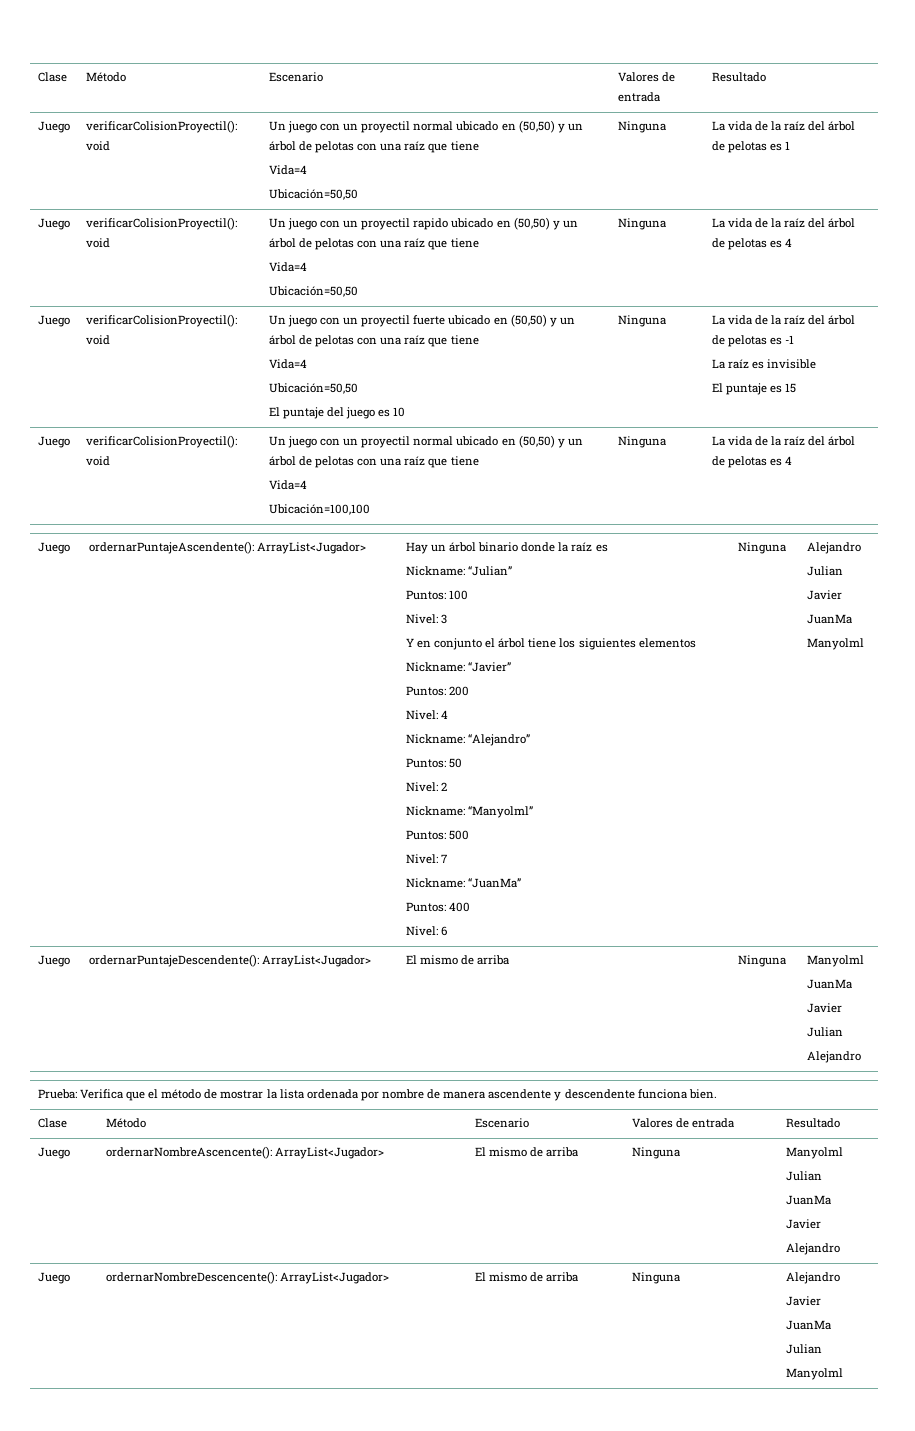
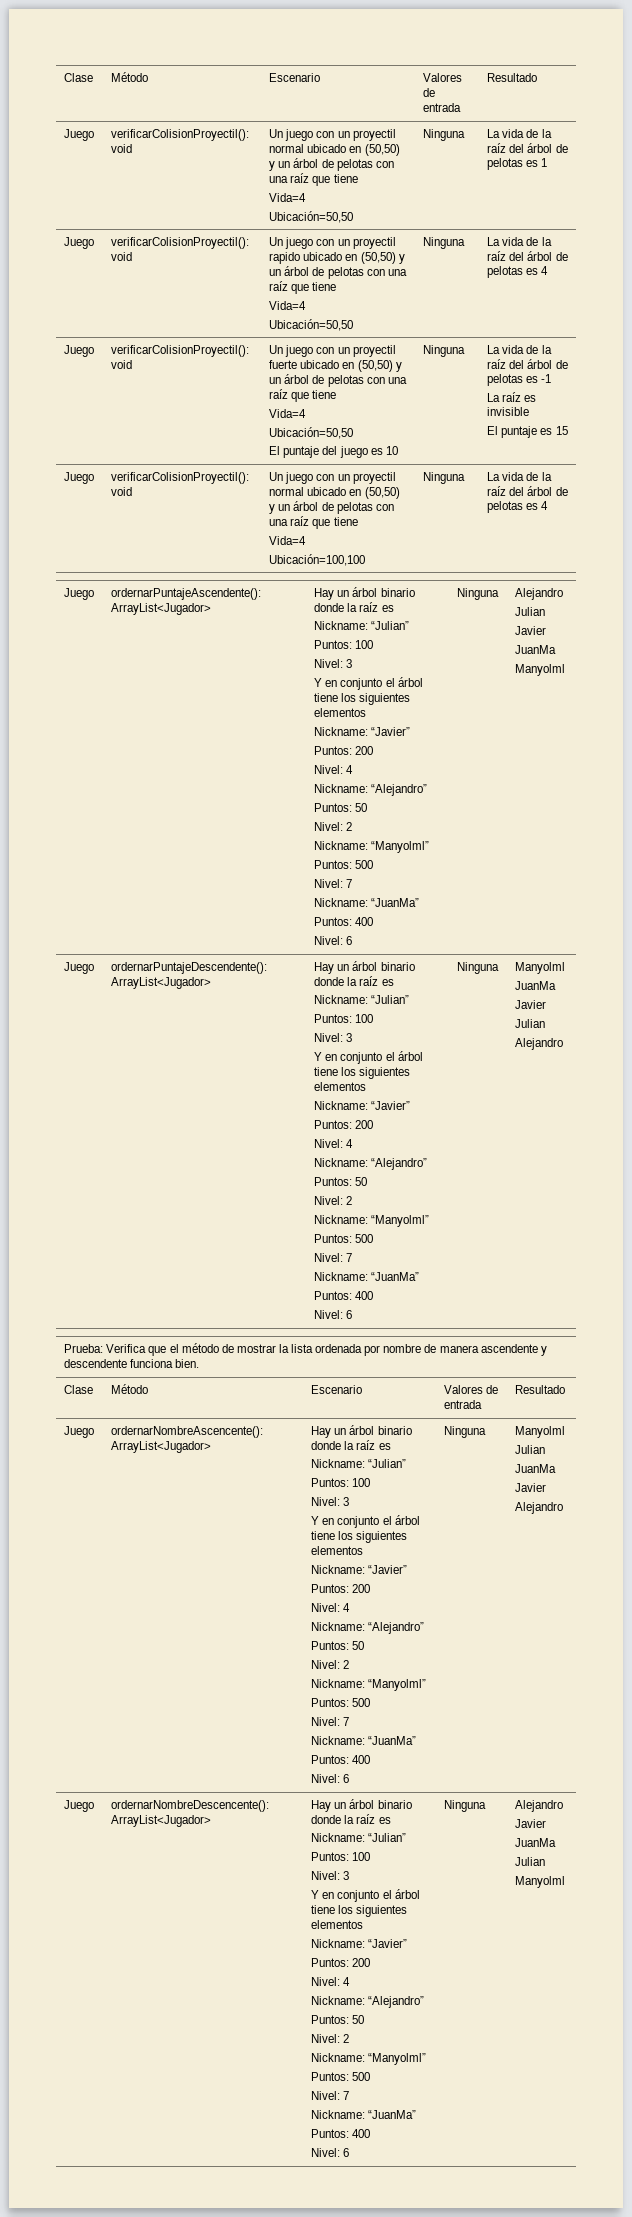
- ordernarPuntajeDescendente(): ArrayList<Jugador> | El mismo de arriba
+ ordernarPuntajeDescendente(): ArrayList<Jugador> | Hay un árbol binario donde la raíz es
+ Nickname: “Julian”
+ Puntos: 100
+ Nivel: 3
+ Y en conjunto el árbol tiene los siguientes elementos
+ Nickname: “Javier”
+ Puntos: 200
+ Nivel: 4
+ Nickname: “Alejandro”
+ Puntos: 50
+ Nivel: 2
+ Nickname: “Manyolml”
+ Puntos: 500
+ Nivel: 7
+ Nickname: “JuanMa”
+ Puntos: 400
+ Nivel: 6
- ordernarNombreAscencente(): ArrayList<Jugador> | El mismo de arriba
+ ordernarNombreAscencente(): ArrayList<Jugador> | Hay un árbol binario donde la raíz es
+ Nickname: “Julian”
+ Puntos: 100
+ Nivel: 3
+ Y en conjunto el árbol tiene los siguientes elementos
+ Nickname: “Javier”
+ Puntos: 200
+ Nivel: 4
+ Nickname: “Alejandro”
+ Puntos: 50
+ Nivel: 2
+ Nickname: “Manyolml”
+ Puntos: 500
+ Nivel: 7
+ Nickname: “JuanMa”
+ Puntos: 400
+ Nivel: 6
- ordernarNombreDescencente(): ArrayList<Jugador> | El mismo de arriba
+ ordernarNombreDescencente(): ArrayList<Jugador> | Hay un árbol binario donde la raíz es
+ Nickname: “Julian”
+ Puntos: 100
+ Nivel: 3
+ Y en conjunto el árbol tiene los siguientes elementos
+ Nickname: “Javier”
+ Puntos: 200
+ Nivel: 4
+ Nickname: “Alejandro”
+ Puntos: 50
+ Nivel: 2
+ Nickname: “Manyolml”
+ Puntos: 500
+ Nivel: 7
+ Nickname: “JuanMa”
+ Puntos: 400
+ Nivel: 6

